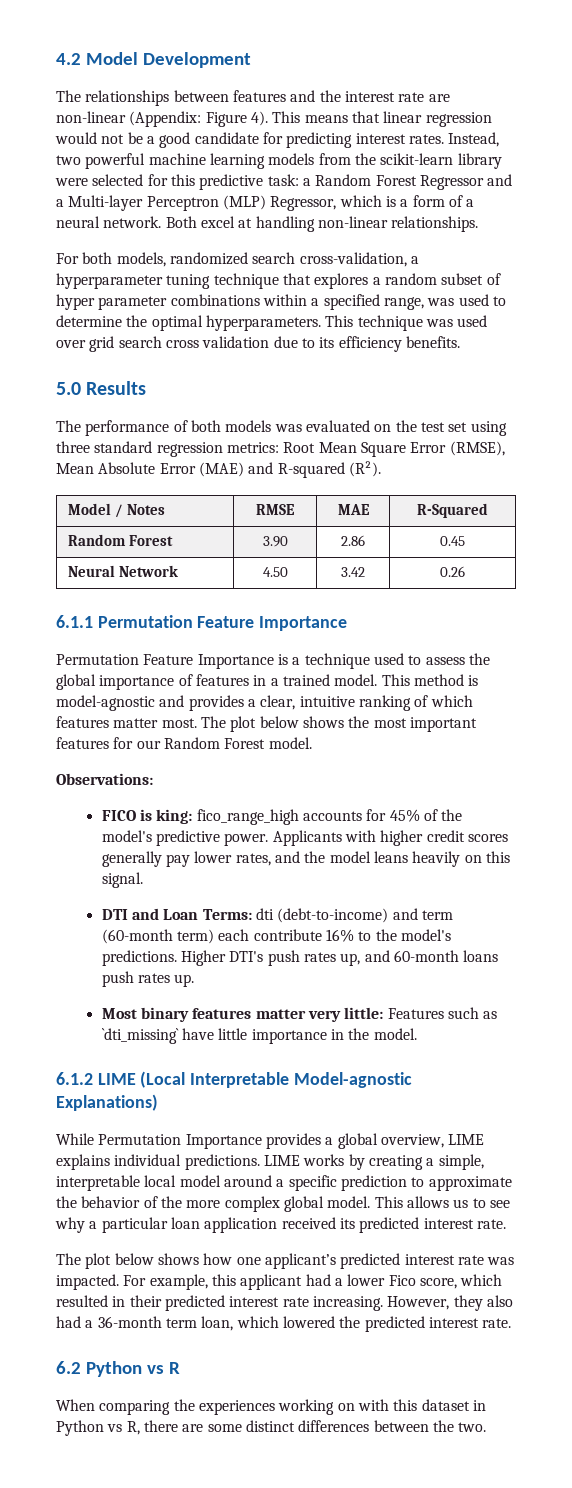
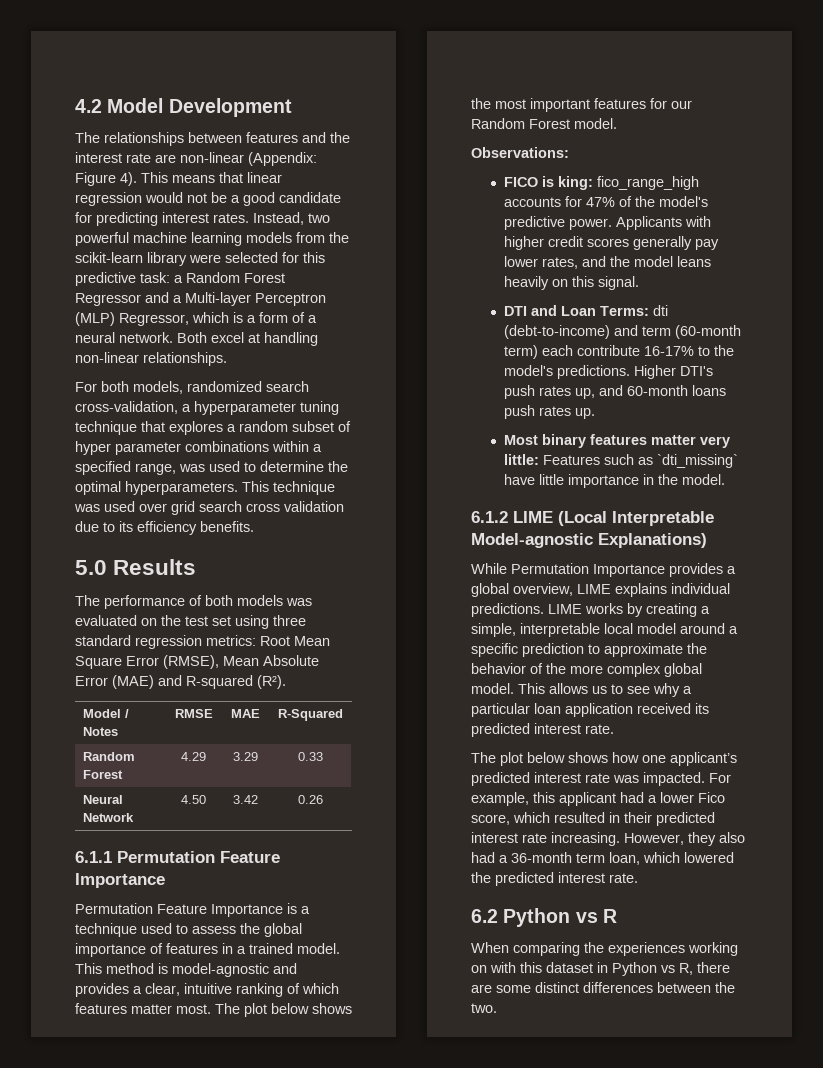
- Random Forest | 3.90 | 2.86 | 0.45
+ Random Forest | 4.29 | 3.29 | 0.33
- FICO is king: fico_range_high accounts for 45% of the model's predictive power.
+ FICO is king: fico_range_high accounts for 47% of the model's predictive power.
- DTI and Loan Terms: dti (debt-to-income) and term (60-month term) each contribute 16% to the model's predictions.
+ DTI and Loan Terms: dti (debt-to-income) and term (60-month term) each contribute 16-17% to the model's predictions.

